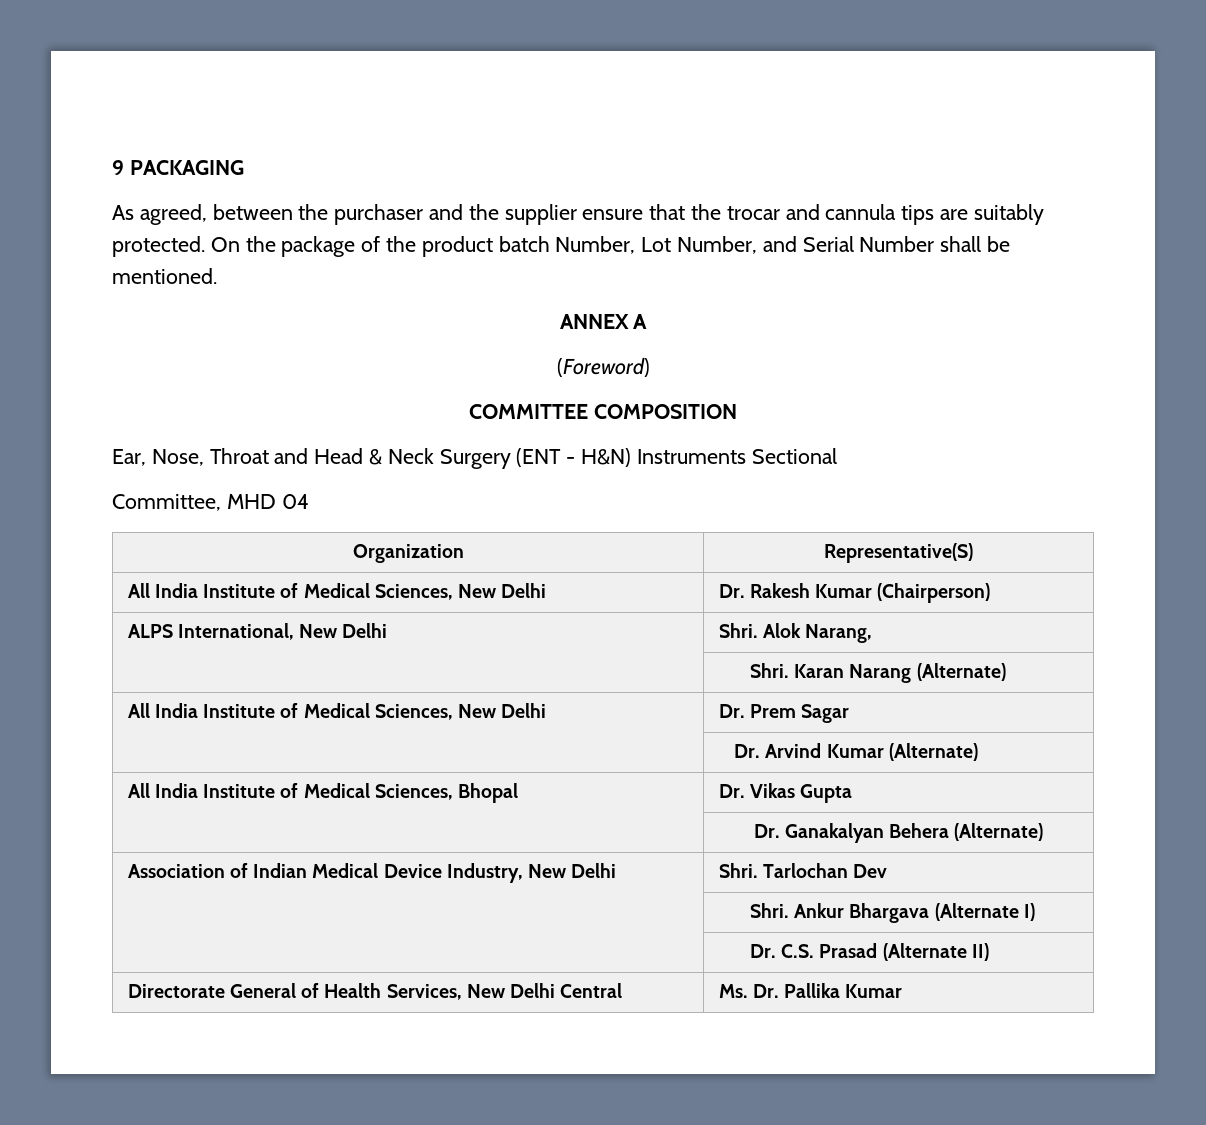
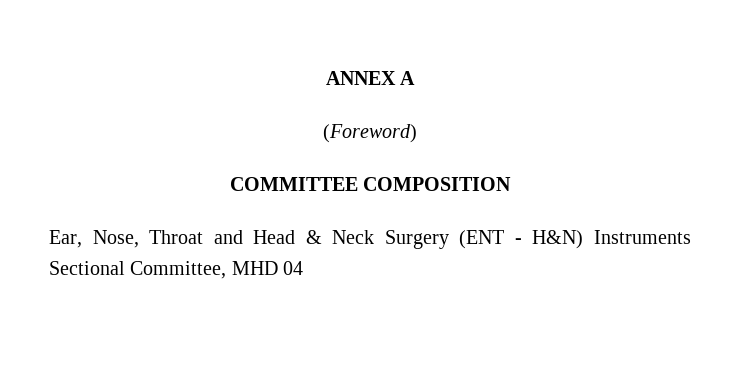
- 9 PACKAGING
- As agreed, between the purchaser and the supplier ensure that the trocar and cannula tips are suitably protected. On the package of the product batch Number, Lot Number, and Serial Number shall be mentioned.
- Ear, Nose, Throat and Head & Neck Surgery (ENT - H&N) Instruments Sectional
- Committee, MHD 04
+ Ear, Nose, Throat and Head & Neck Surgery (ENT - H&N) Instruments Sectional Committee, MHD 04
- Organization | Representative(S)
- All India Institute of Medical Sciences, New Delhi | Dr. Rakesh Kumar (Chairperson)
- ALPS International, New Delhi | Shri. Alok Narang,
- | Shri. Karan Narang (Alternate)
- All India Institute of Medical Sciences, New Delhi | Dr. Prem Sagar
- | Dr. Arvind Kumar (Alternate)
- All India Institute of Medical Sciences, Bhopal | Dr. Vikas Gupta
- | Dr. Ganakalyan Behera (Alternate)
- Association of Indian Medical Device Industry, New Delhi | Shri. Tarlochan Dev
- | Shri. Ankur Bhargava (Alternate I)
- | Dr. C.S. Prasad (Alternate II)
- Directorate General of Health Services, New Delhi Central | Ms. Dr. Pallika Kumar

